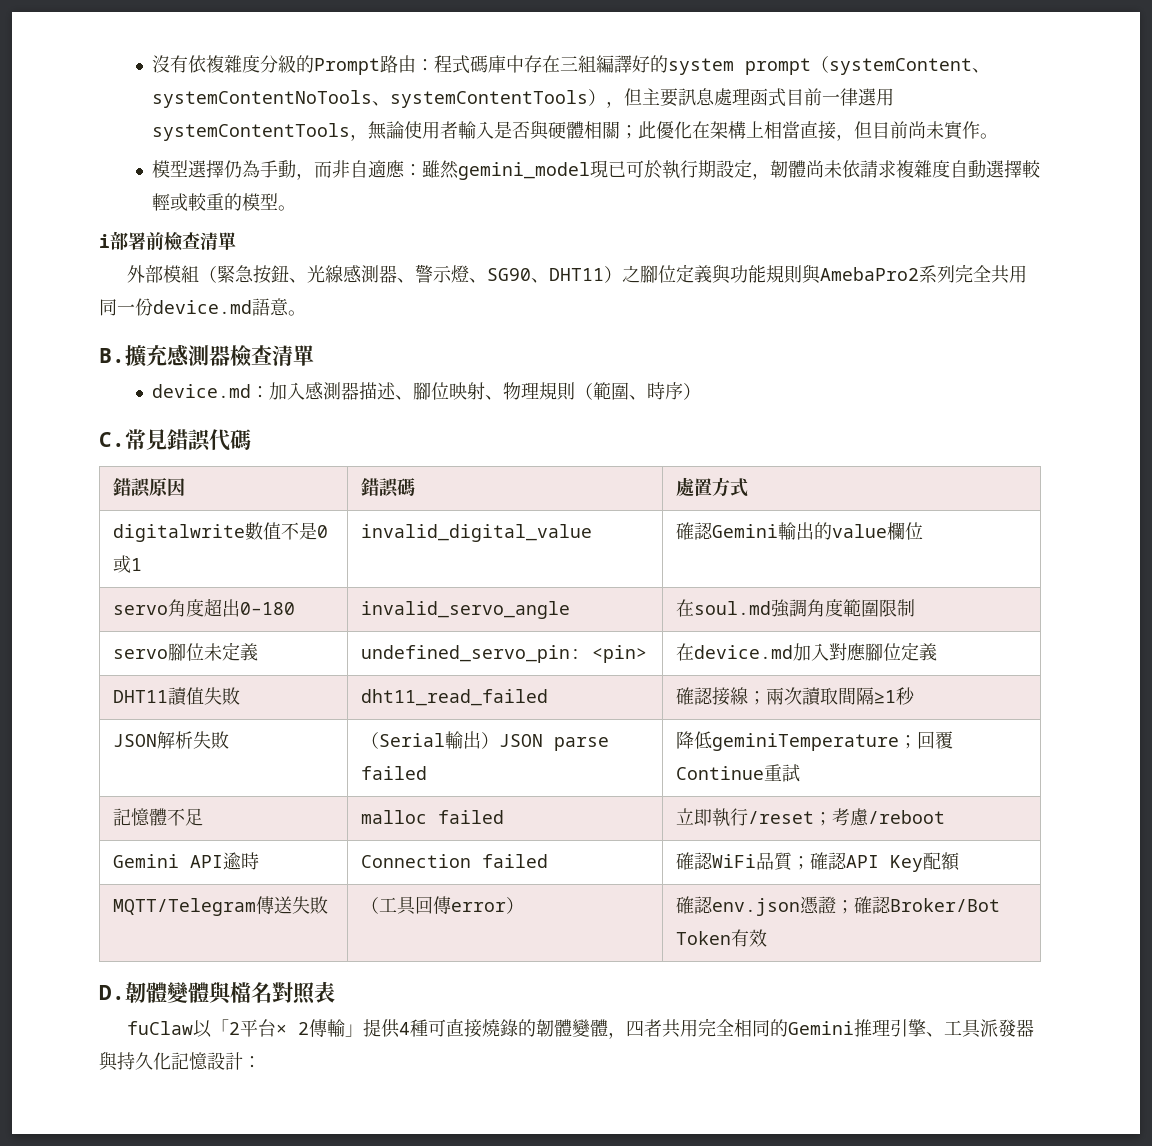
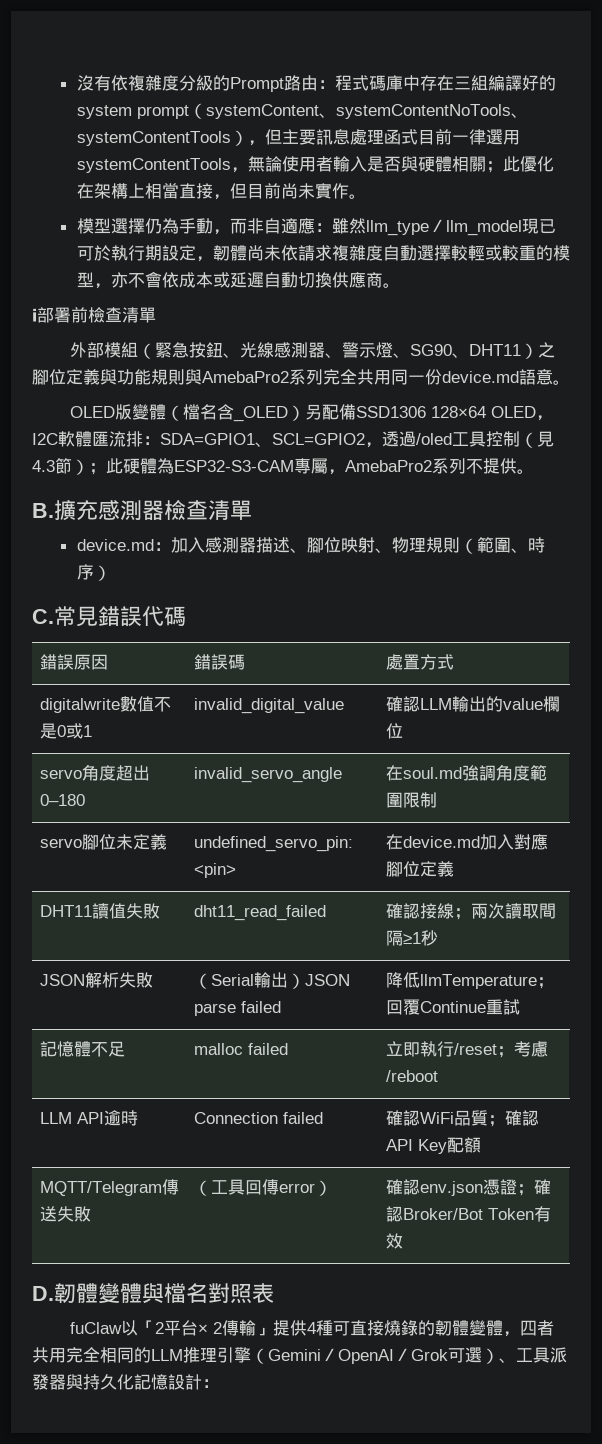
- 模型選擇仍為手動，而非自適應：雖然gemini_model現已可於執行期設定，韌體尚未依請求複雜度自動選擇較輕或較重的模型。
+ 模型選擇仍為手動，而非自適應：雖然llm_type／llm_model現已可於執行期設定，韌體尚未依請求複雜度自動選擇較輕或較重的模型，亦不會依成本或延遲自動切換供應商。
+ OLED版變體（檔名含_OLED）另配備SSD1306 128×64 OLED，I2C軟體匯流排：SDA=GPIO1、SCL=GPIO2，透過/oled工具控制（見4.3節）；此硬體為ESP32-S3-CAM專屬，AmebaPro2系列不提供。
- digitalwrite數值不是0或1 | invalid_digital_value | 確認Gemini輸出的value欄位
+ digitalwrite數值不是0或1 | invalid_digital_value | 確認LLM輸出的value欄位
- JSON解析失敗 | （Serial輸出）JSON parse failed | 降低geminiTemperature；回覆Continue重試
+ JSON解析失敗 | （Serial輸出）JSON parse failed | 降低llmTemperature；回覆Continue重試
- Gemini API逾時 | Connection failed | 確認WiFi品質；確認API Key配額
+ LLM API逾時 | Connection failed | 確認WiFi品質；確認API Key配額
- fuClaw以「2平台× 2傳輸」提供4種可直接燒錄的韌體變體，四者共用完全相同的Gemini推理引擎、工具派發器與持久化記憶設計：
+ fuClaw以「2平台× 2傳輸」提供4種可直接燒錄的韌體變體，四者共用完全相同的LLM推理引擎（Gemini／OpenAI／Grok可選）、工具派發器與持久化記憶設計：

